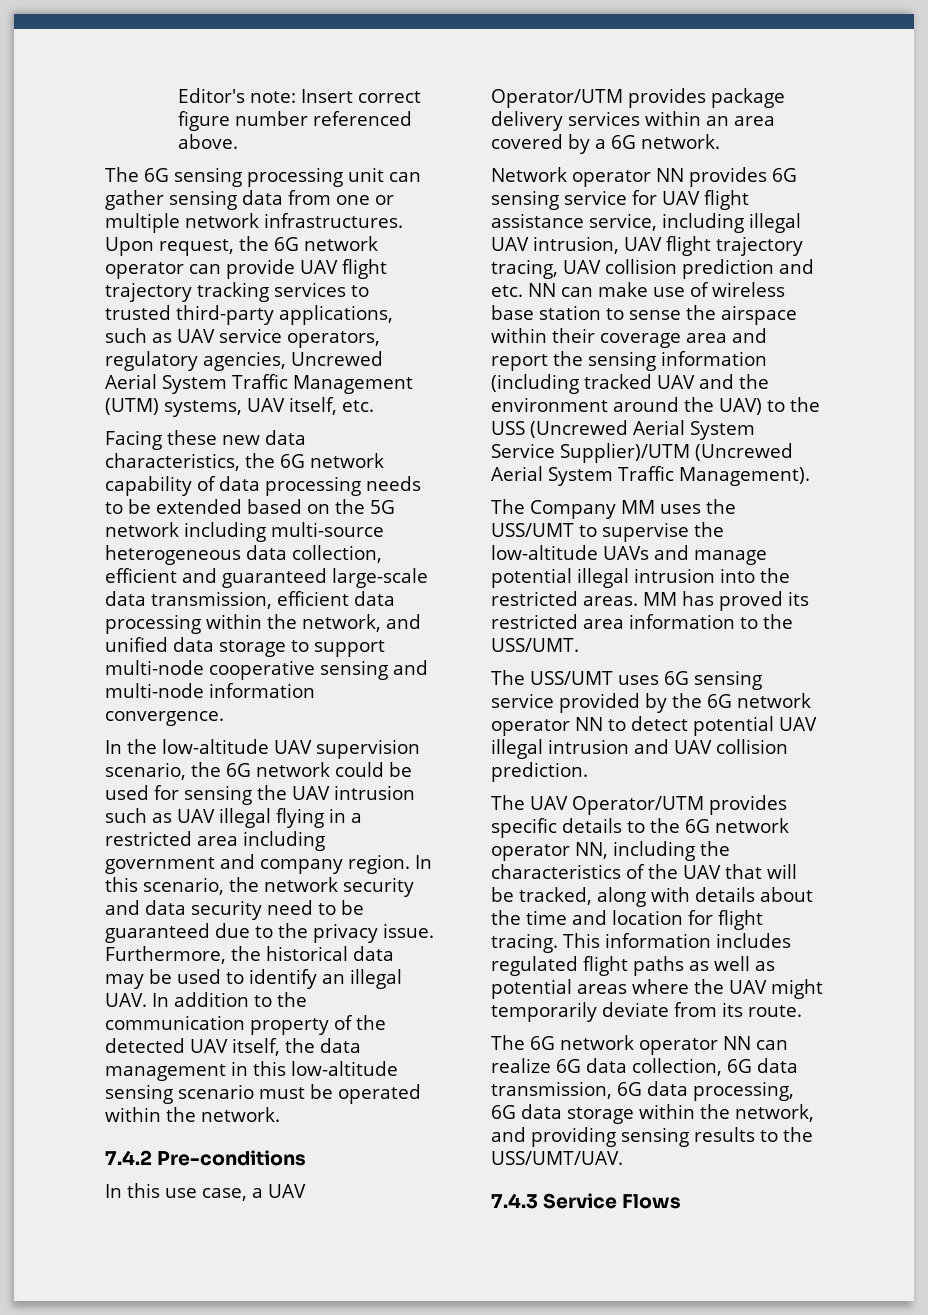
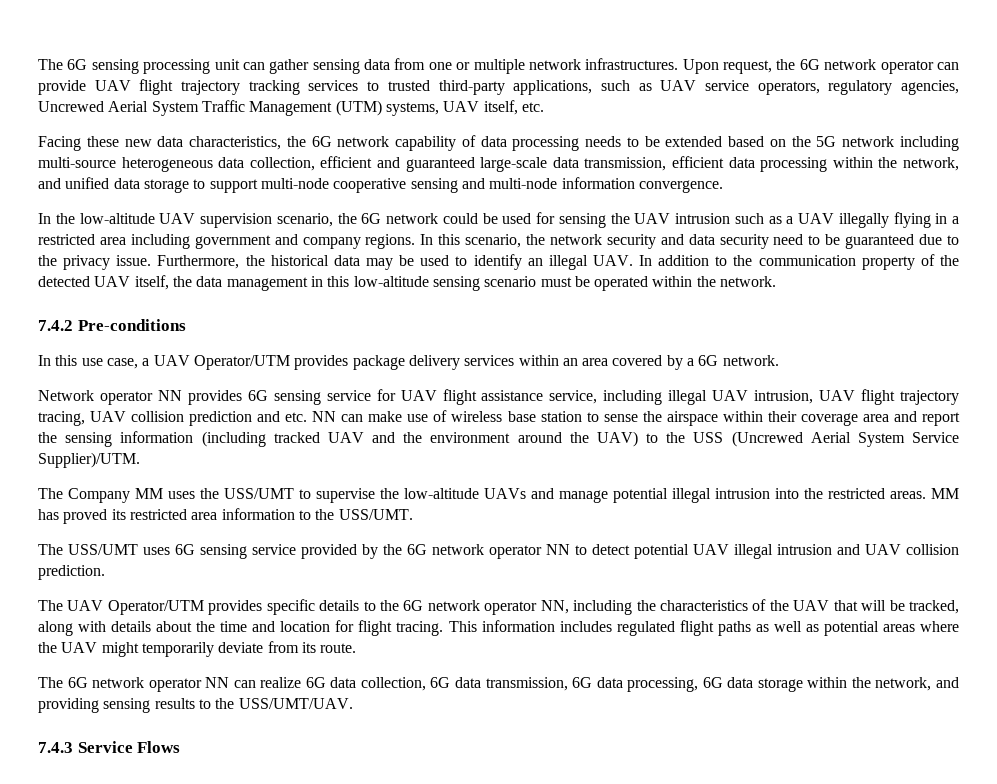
- Editor's note: Insert correct figure number referenced above.
- In the low-altitude UAV supervision scenario, the 6G network could be used for sensing the UAV intrusion such as UAV illegal flying in a restricted area including government and company region.
+ In the low-altitude UAV supervision scenario, the 6G network could be used for sensing the UAV intrusion such as a UAV illegally flying in a restricted area including government and company regions.
- Network operator NN provides 6G sensing service for UAV flight assistance service, including illegal UAV intrusion, UAV flight trajectory tracing, UAV collision prediction and etc. NN can make use of wireless base station to sense the airspace within their coverage area and report the sensing information (including tracked UAV and the environment around the UAV) to the USS (Uncrewed Aerial System Service Supplier)/UTM (Uncrewed Aerial System Traffic Management).
+ Network operator NN provides 6G sensing service for UAV flight assistance service, including illegal UAV intrusion, UAV flight trajectory tracing, UAV collision prediction and etc. NN can make use of wireless base station to sense the airspace within their coverage area and report the sensing information (including tracked UAV and the environment around the UAV) to the USS (Uncrewed Aerial System Service Supplier)/UTM.

